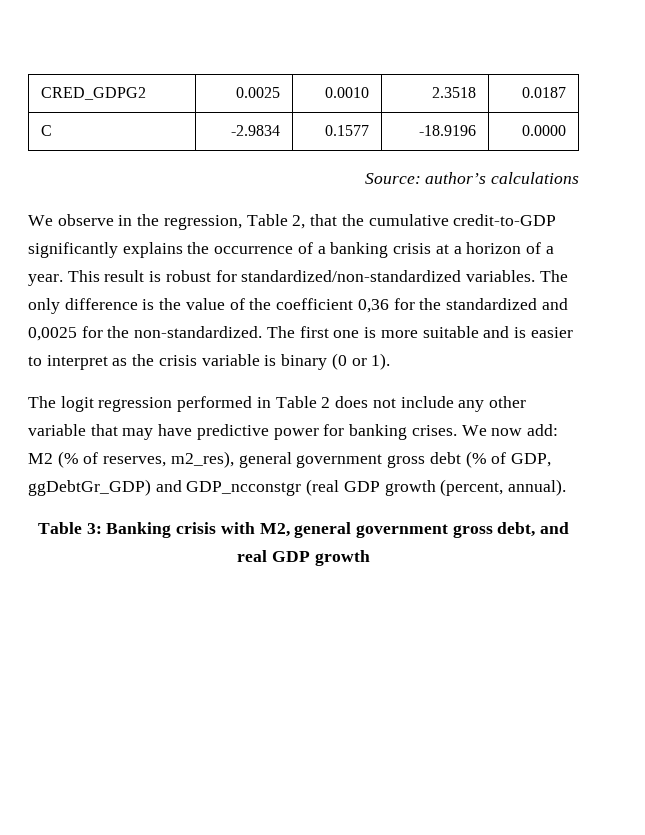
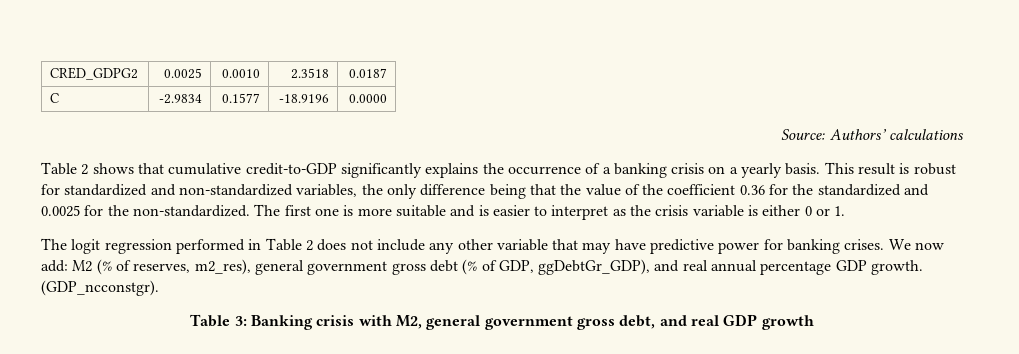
- Source: author’s calculations
+ Source: Authors’ calculations
- We observe in the regression, Table 2, that the cumulative credit-to-GDP significantly explains the occurrence of a banking crisis at a horizon of a year.
+ Table 2 shows that cumulative credit-to-GDP significantly explains the occurrence of a banking crisis on a yearly basis.
- This result is robust for standardized/non-standardized variables. The only difference is the value of the coefficient 0,36 for the standardized and 0,0025 for the non-standardized.
+ This result is robust for standardized and non-standardized variables, the only difference being that the value of the coefficient 0.36 for the standardized and 0.0025 for the non-standardized.
- The first one is more suitable and is easier to interpret as the crisis variable is binary (0 or 1).
+ The first one is more suitable and is easier to interpret as the crisis variable is either 0 or 1.
- We now add: M2 (% of reserves, m2_res), general government gross debt (% of GDP, ggDebtGr_GDP) and GDP_ncconstgr (real GDP growth (percent, annual).
+ We now add: M2 (% of reserves, m2_res), general government gross debt (% of GDP, ggDebtGr_GDP), and real annual percentage GDP growth. (GDP_ncconstgr).

